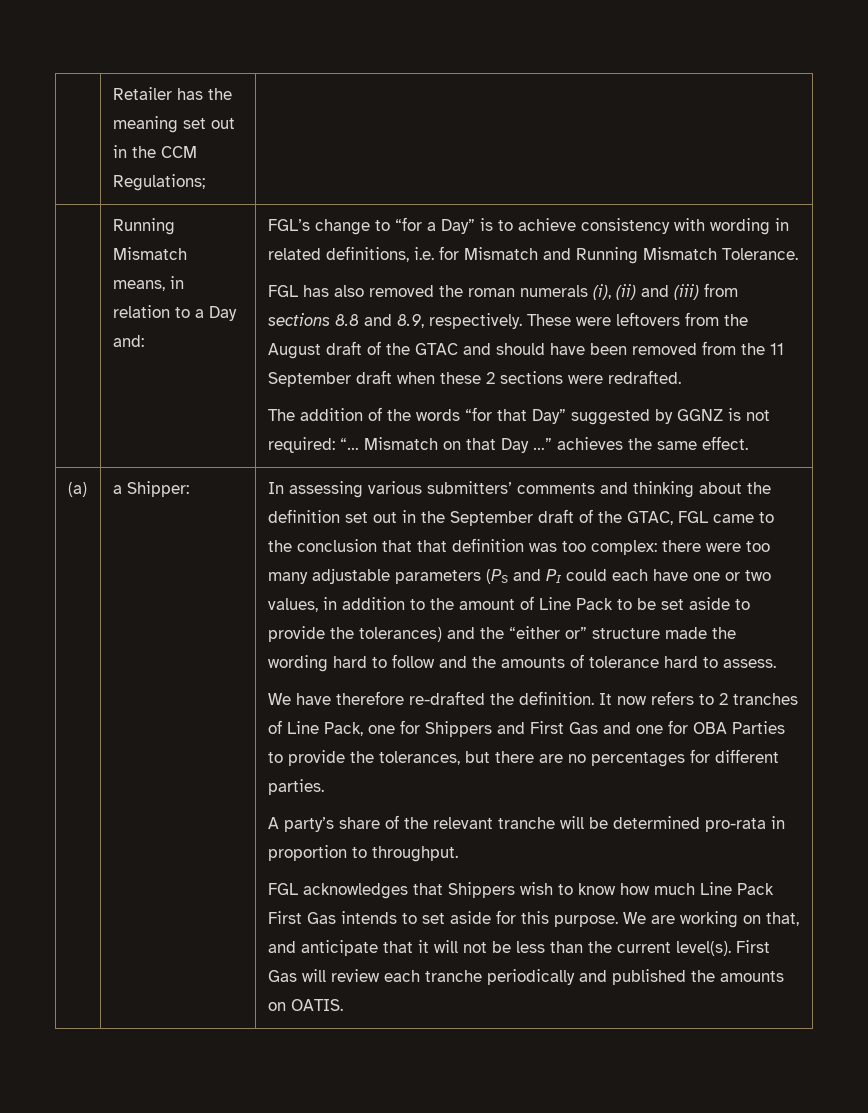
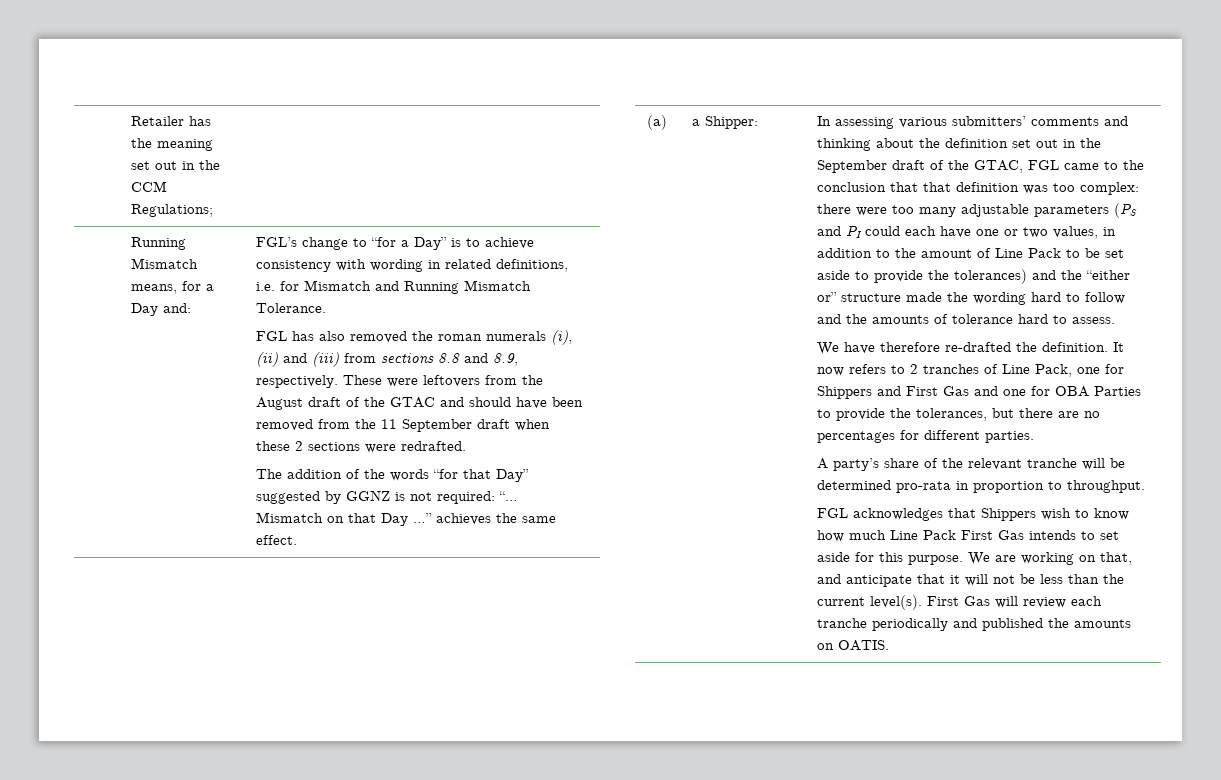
- Running Mismatch means, in relation to a Day and:
+ Running Mismatch means, for a Day and:

